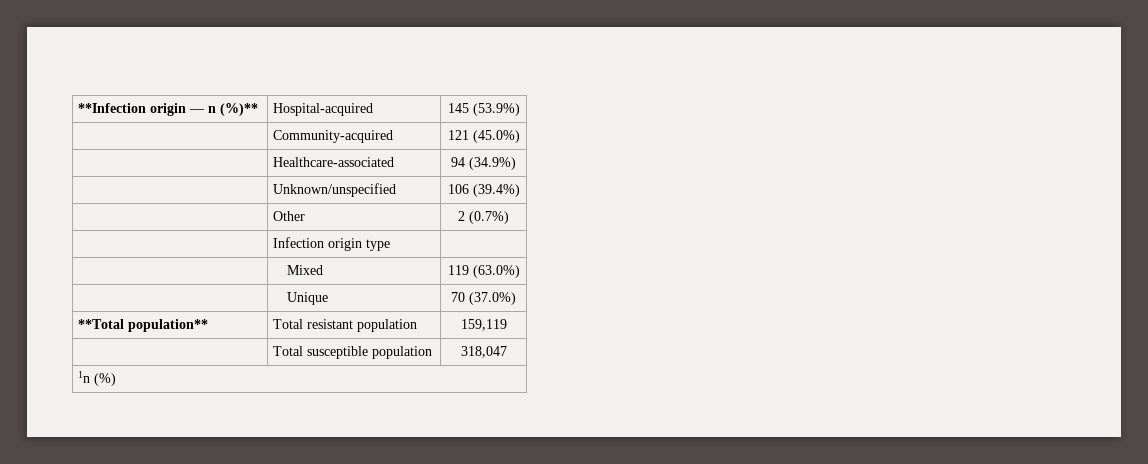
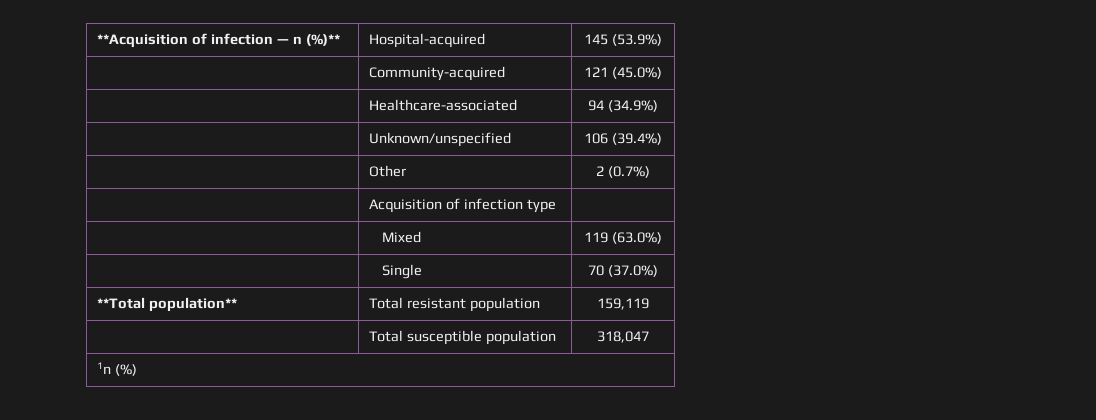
- **Infection origin — n (%)** | Hospital-acquired | 145 (53.9%)
+ **Acquisition of infection — n (%)** | Hospital-acquired | 145 (53.9%)
- | Infection origin type |
+ | Acquisition of infection type |
- | Unique | 70 (37.0%)
+ | Single | 70 (37.0%)

